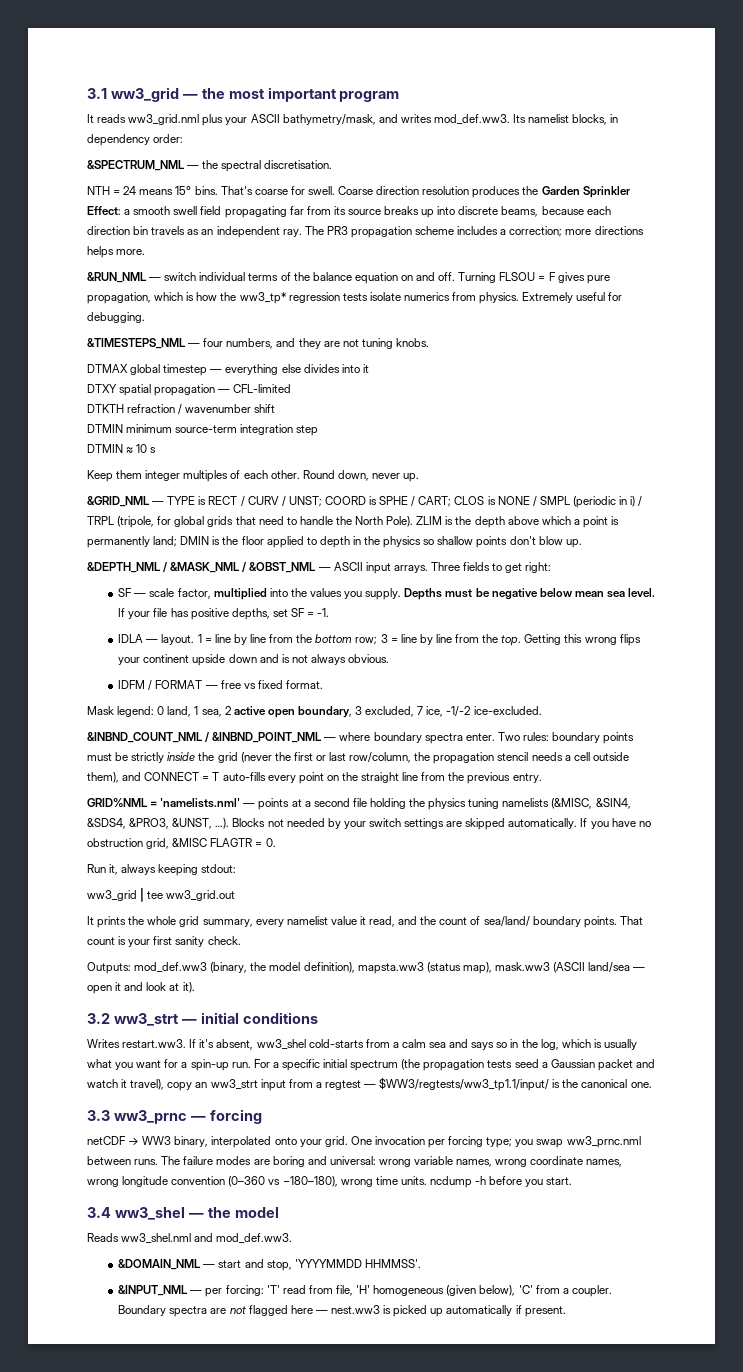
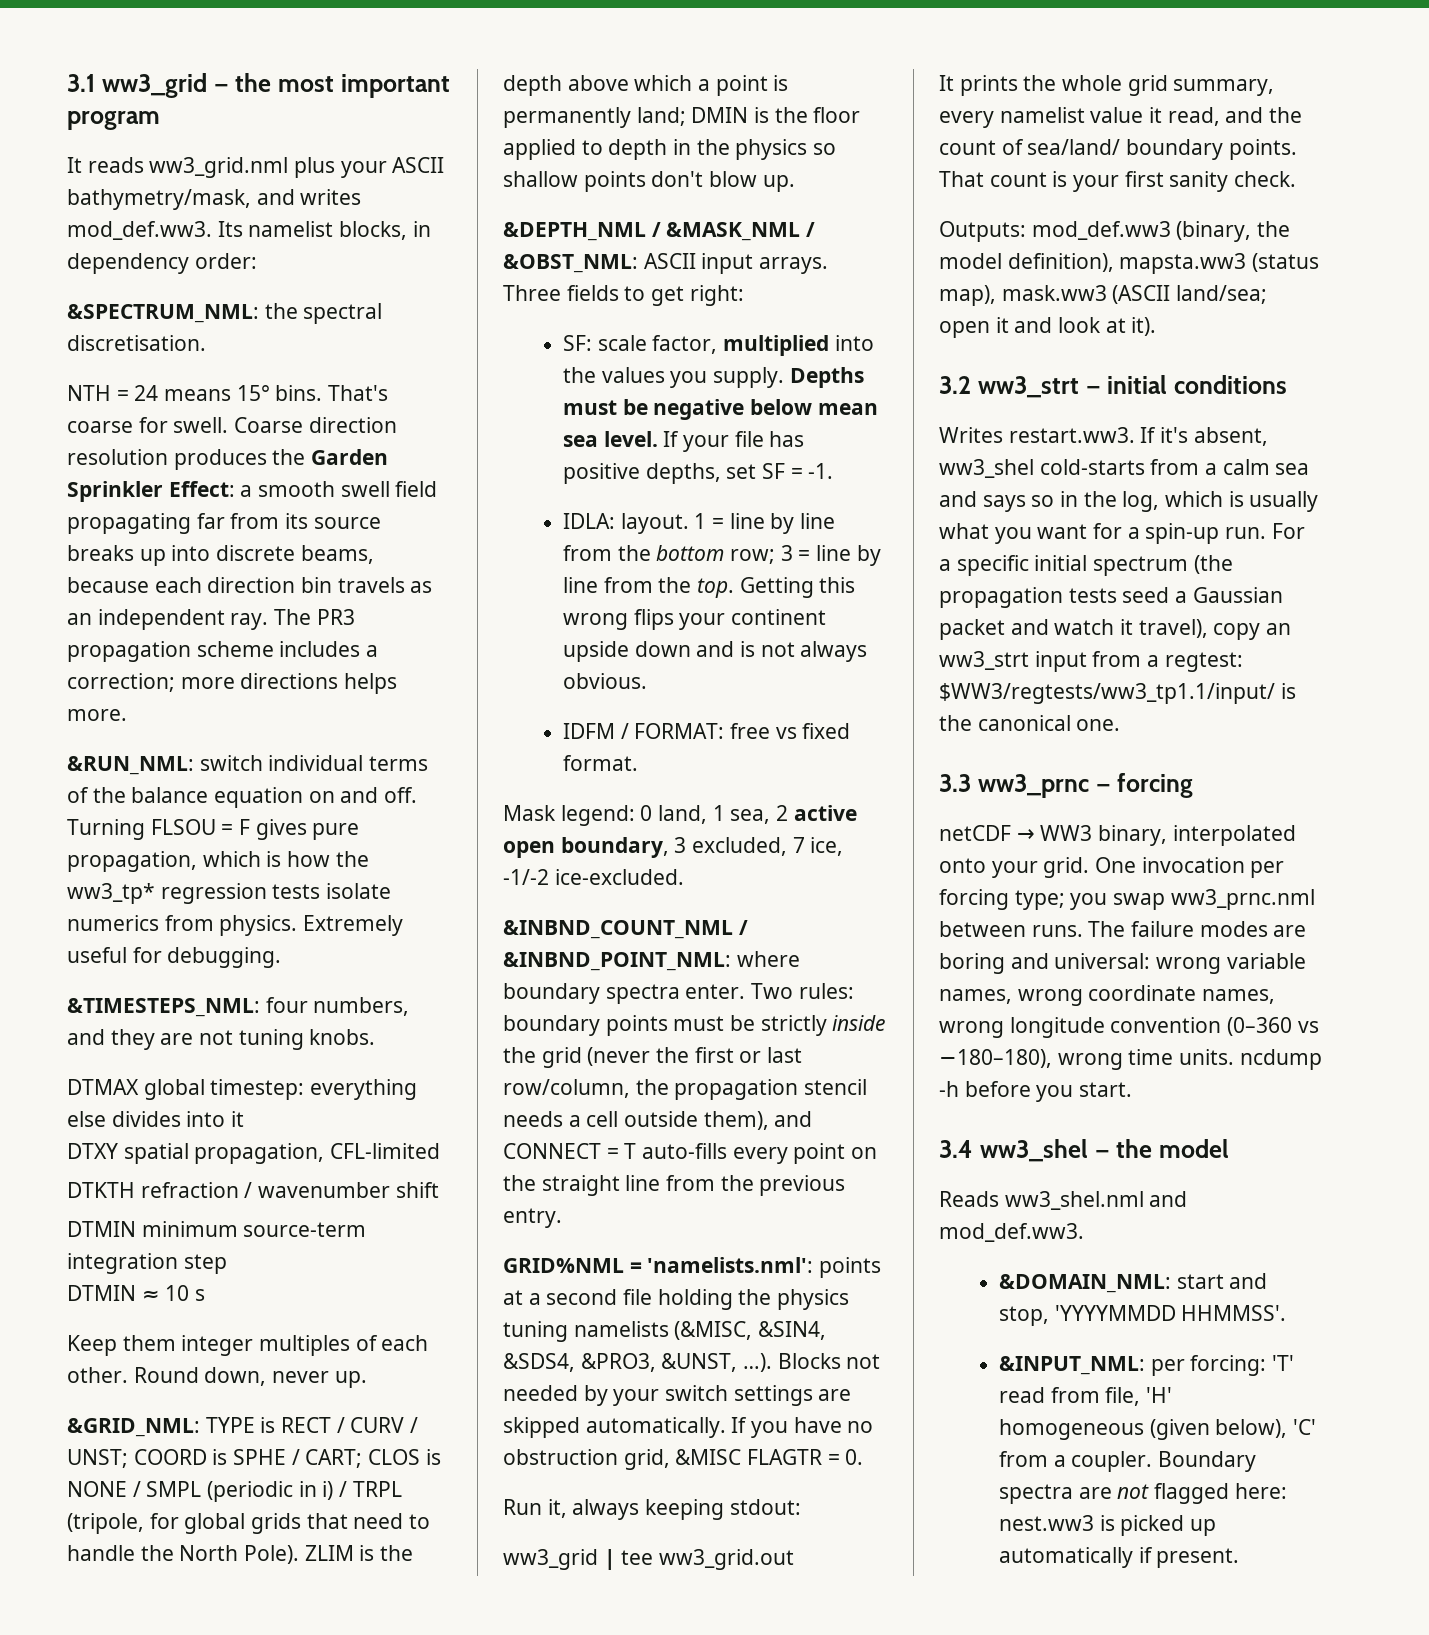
- &SPECTRUM_NML — the spectral discretisation.
+ &SPECTRUM_NML: the spectral discretisation.
- &RUN_NML — switch individual terms of the balance equation on and off.
+ &RUN_NML: switch individual terms of the balance equation on and off.
- &TIMESTEPS_NML — four numbers, and they are not tuning knobs.
+ &TIMESTEPS_NML: four numbers, and they are not tuning knobs.
- DTMAX global timestep — everything else divides into it
+ DTMAX global timestep: everything else divides into it
- DTXY spatial propagation — CFL-limited
+ DTXY spatial propagation, CFL-limited
- &GRID_NML — TYPE is RECT / CURV / UNST; COORD is SPHE / CART; CLOS is NONE / SMPL (periodic in i) / TRPL (tripole, for global grids that need to handle the North Pole).
+ &GRID_NML: TYPE is RECT / CURV / UNST; COORD is SPHE / CART; CLOS is NONE / SMPL (periodic in i) / TRPL (tripole, for global grids that need to handle the North Pole).
- &DEPTH_NML / &MASK_NML / &OBST_NML — ASCII input arrays.
+ &DEPTH_NML / &MASK_NML / &OBST_NML: ASCII input arrays.
- SF — scale factor, multiplied into the values you supply.
+ SF: scale factor, multiplied into the values you supply.
- IDLA — layout.
+ IDLA: layout.
- IDFM / FORMAT — free vs fixed format.
+ IDFM / FORMAT: free vs fixed format.
- &INBND_COUNT_NML / &INBND_POINT_NML — where boundary spectra enter.
+ &INBND_COUNT_NML / &INBND_POINT_NML: where boundary spectra enter.
- GRID%NML = 'namelists.nml' — points at a second file holding the physics tuning namelists (&MISC, &SIN4, &SDS4, &PRO3, &UNST, …).
+ GRID%NML = 'namelists.nml': points at a second file holding the physics tuning namelists (&MISC, &SIN4, &SDS4, &PRO3, &UNST, …).
- Outputs: mod_def.ww3 (binary, the model definition), mapsta.ww3 (status map), mask.ww3 (ASCII land/sea — open it and look at it).
+ Outputs: mod_def.ww3 (binary, the model definition), mapsta.ww3 (status map), mask.ww3 (ASCII land/sea; open it and look at it).
- For a specific initial spectrum (the propagation tests seed a Gaussian packet and watch it travel), copy an ww3_strt input from a regtest — $WW3/regtests/ww3_tp1.1/input/ is the canonical one.
+ For a specific initial spectrum (the propagation tests seed a Gaussian packet and watch it travel), copy an ww3_strt input from a regtest: $WW3/regtests/ww3_tp1.1/input/ is the canonical one.
- &DOMAIN_NML — start and stop, 'YYYYMMDD HHMMSS'.
+ &DOMAIN_NML: start and stop, 'YYYYMMDD HHMMSS'.
- &INPUT_NML — per forcing: 'T' read from file, 'H' homogeneous (given below), 'C' from a coupler.
+ &INPUT_NML: per forcing: 'T' read from file, 'H' homogeneous (given below), 'C' from a coupler.
- Boundary spectra are not flagged here — nest.ww3 is picked up automatically if present.
+ Boundary spectra are not flagged here: nest.ww3 is picked up automatically if present.

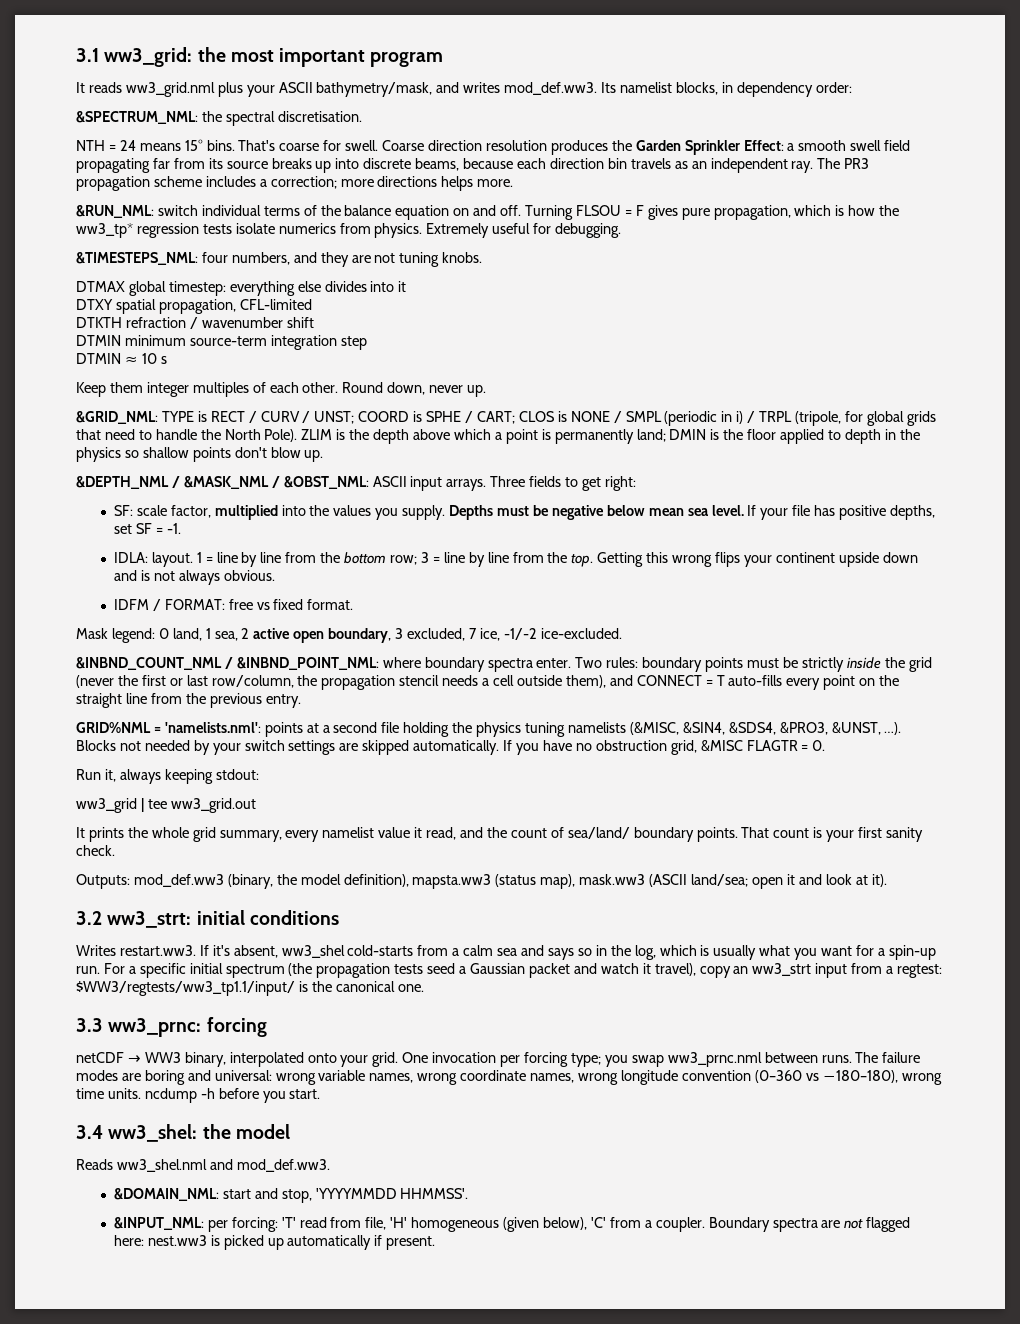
- 3.1 ww3_grid — the most important program
+ 3.1 ww3_grid: the most important program
- 3.2 ww3_strt — initial conditions
+ 3.2 ww3_strt: initial conditions
- 3.3 ww3_prnc — forcing
+ 3.3 ww3_prnc: forcing
- 3.4 ww3_shel — the model
+ 3.4 ww3_shel: the model

